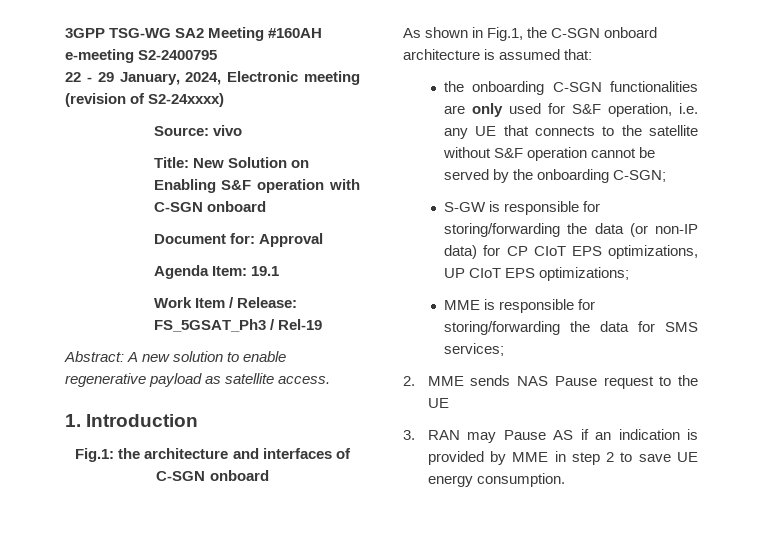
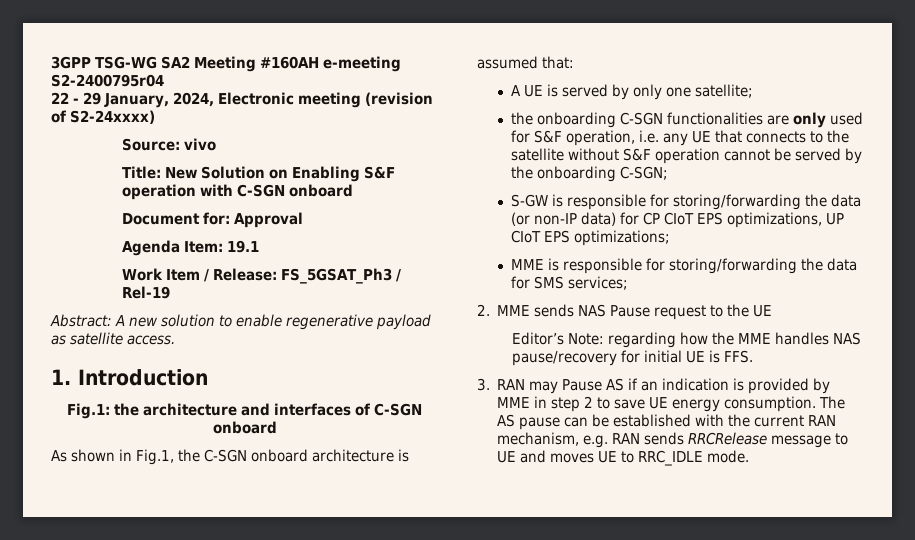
- 3GPP TSG-WG SA2 Meeting #160AH e-meeting S2-2400795
+ 3GPP TSG-WG SA2 Meeting #160AH e-meeting S2-2400795r04
+ A UE is served by only one satellite;
+ Editor’s Note: regarding how the MME handles NAS pause/recovery for initial UE is FFS.
+ The AS pause can be established with the current RAN mechanism, e.g. RAN sends RRCRelease message to UE and moves UE to RRC_IDLE mode.

